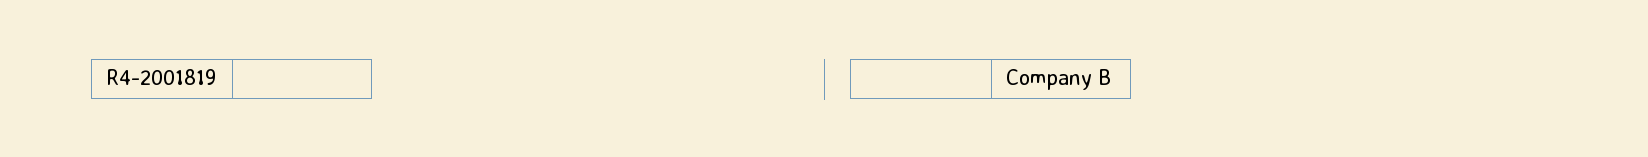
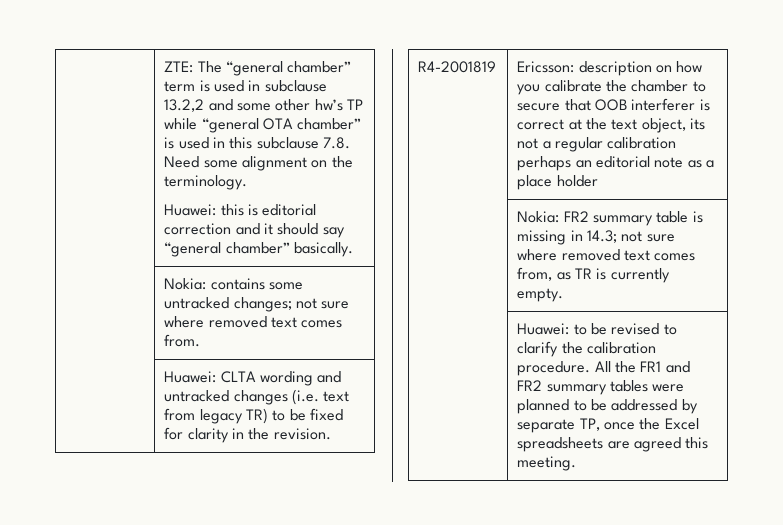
- R4-2001819 |
- | Company B
+ ZTE: The “general chamber” term is used in subclause 13.2,2 and some other hw’s TP while “general OTA chamber” is used in this subclause 7.8. Need some alignment on the terminology.
+ Huawei: this is editorial correction and it should say “general chamber” basically.
+ | Nokia: contains some untracked changes; not sure where removed text comes from.
+ | Huawei: CLTA wording and untracked changes (i.e. text from legacy TR) to be fixed for clarity in the revision.
+ R4-2001819 | Ericsson: description on how you calibrate the chamber to secure that OOB interferer is correct at the text object, its not a regular calibration perhaps an editorial note as a place holder
+ | Nokia: FR2 summary table is missing in 14.3; not sure where removed text comes from, as TR is currently empty.
+ | Huawei: to be revised to clarify the calibration procedure. All the FR1 and FR2 summary tables were planned to be addressed by separate TP, once the Excel spreadsheets are agreed this meeting.

